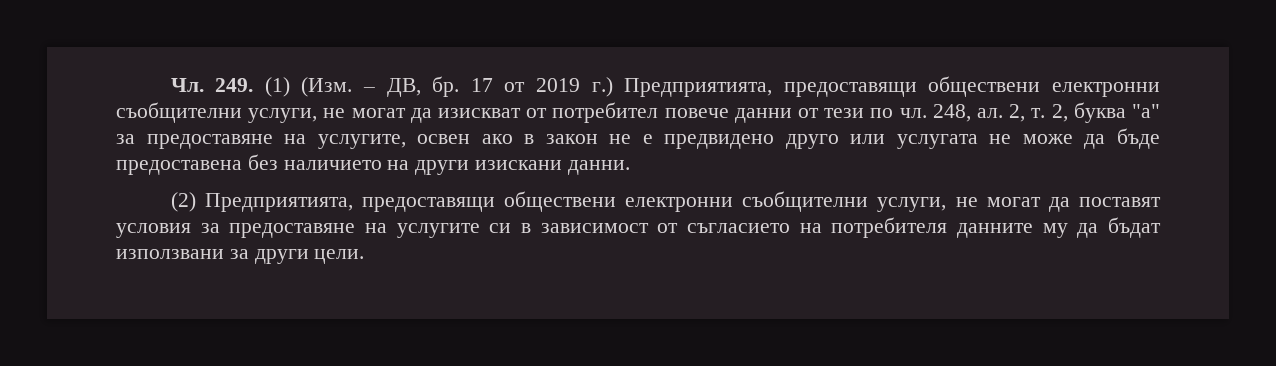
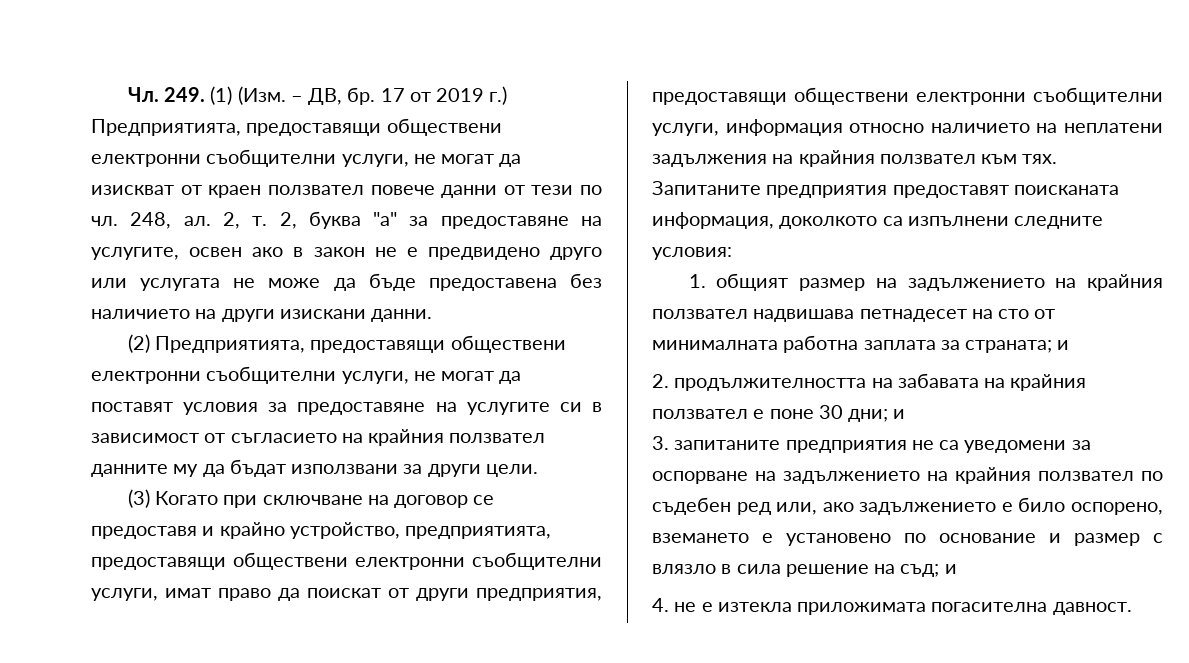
- 17 от 2019 г.) Предприятията, предоставящи обществени електронни съобщителни услуги, не могат да изискват от потребител повече данни от тези по чл.
+ 17 от 2019 г.) Предприятията, предоставящи обществени електронни съобщителни услуги, не могат да изискват от краен ползвател повече данни от тези по чл.
- (2) Предприятията, предоставящи обществени електронни съобщителни услуги, не могат да поставят условия за предоставяне на услугите си в зависимост от съгласието на потребителя данните му да бъдат използвани за други цели.
+ (2) Предприятията, предоставящи обществени електронни съобщителни услуги, не могат да поставят условия за предоставяне на услугите си в зависимост от съгласието на крайния ползвател данните му да бъдат използвани за други цели.
+ (3) Когато при сключване на договор се предоставя и крайно устройство, предприятията, предоставящи обществени електронни съобщителни услуги, имат право да поискат от други предприятия, предоставящи обществени електронни съобщителни услуги, информация относно наличието на неплатени задължения на крайния ползвател към тях. Запитаните предприятия предоставят поисканата информация, доколкото са изпълнени следните условия:
+ 1. общият размер на задължението на крайния ползвател надвишава петнадесет на сто от минималната работна заплата за страната; и
+ 2. продължителността на забавата на крайния ползвател е поне 30 дни; и
+ 3. запитаните предприятия не са уведомени за оспорване на задължението на крайния ползвател по съдебен ред или, ако задължението е било оспорено, вземането е установено по основание и размер с влязло в сила решение на съд; и
+ 4. не е изтекла приложимата погасителна давност.

